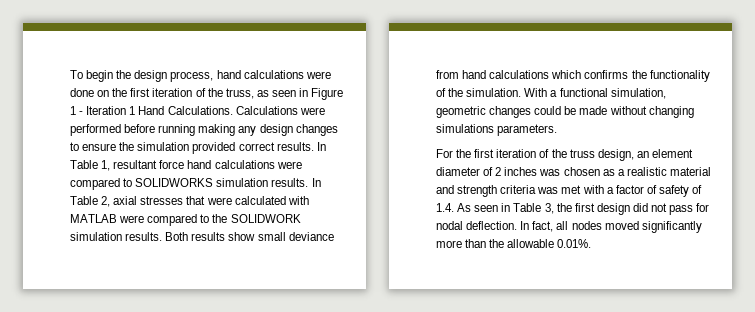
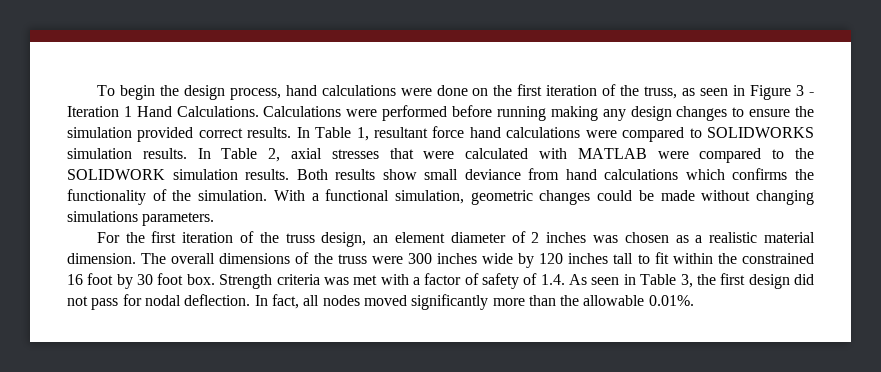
- To begin the design process, hand calculations were done on the first iteration of the truss, as seen in Figure 1 - Iteration 1 Hand Calculations.
+ To begin the design process, hand calculations were done on the first iteration of the truss, as seen in Figure 3 - Iteration 1 Hand Calculations.
- For the first iteration of the truss design, an element diameter of 2 inches was chosen as a realistic material and strength criteria was met with a factor of safety of 1.4. As seen in Table 3, the first design did not pass for nodal deflection.
+ For the first iteration of the truss design, an element diameter of 2 inches was chosen as a realistic material dimension. The overall dimensions of the truss were 300 inches wide by 120 inches tall to fit within the constrained 16 foot by 30 foot box. Strength criteria was met with a factor of safety of 1.4. As seen in Table 3, the first design did not pass for nodal deflection.

